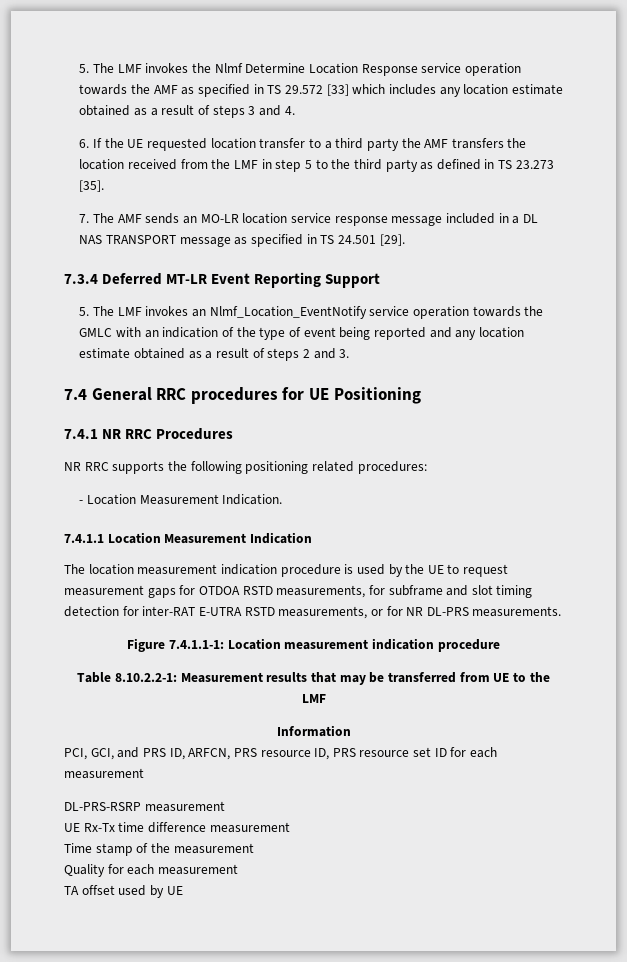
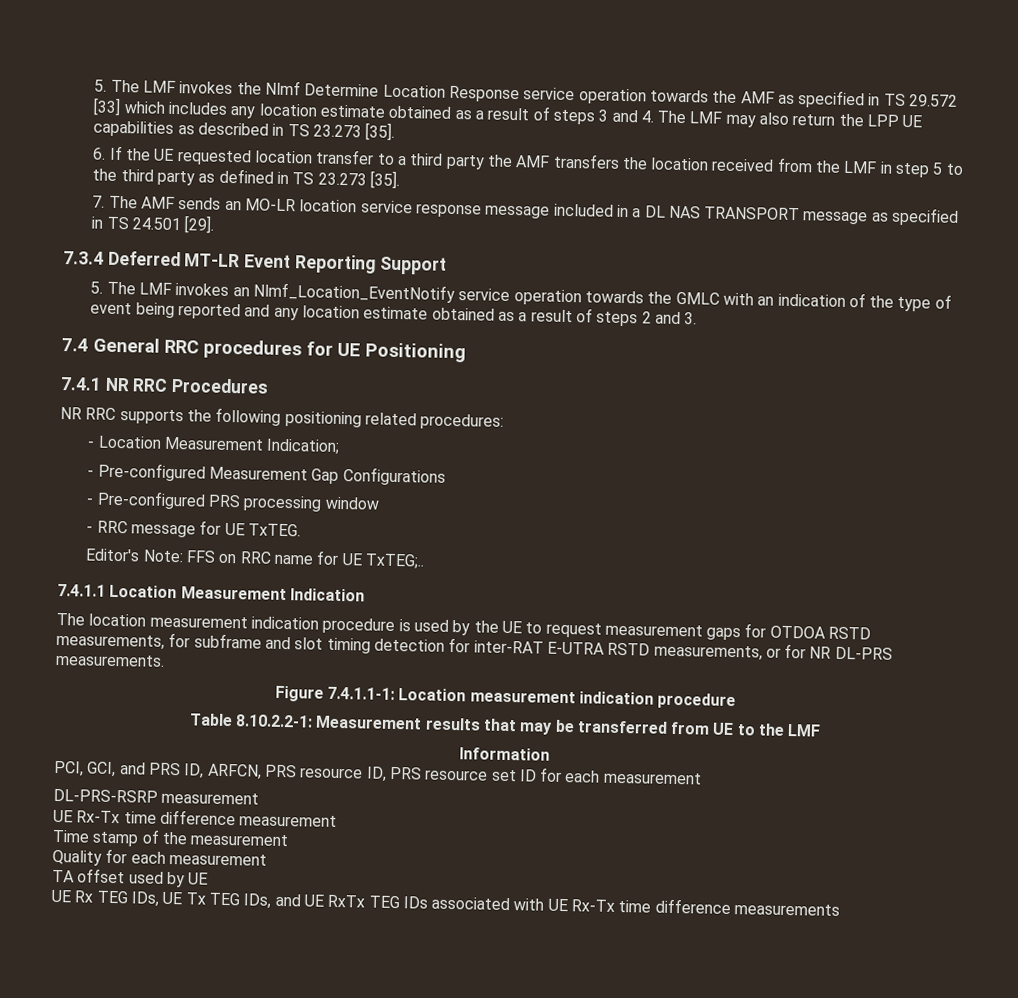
- 5. The LMF invokes the Nlmf Determine Location Response service operation towards the AMF as specified in TS 29.572 [33] which includes any location estimate obtained as a result of steps 3 and 4.
+ 5. The LMF invokes the Nlmf Determine Location Response service operation towards the AMF as specified in TS 29.572 [33] which includes any location estimate obtained as a result of steps 3 and 4. The LMF may also return the LPP UE capabilities as described in TS 23.273 [35].
- - Location Measurement Indication.
+ - Location Measurement Indication;
+ - Pre-configured Measurement Gap Configurations
+ - Pre-configured PRS processing window
+ - RRC message for UE TxTEG.
+ Editor's Note: FFS on RRC name for UE TxTEG;..
+ UE Rx TEG IDs, UE Tx TEG IDs, and UE RxTx TEG IDs associated with UE Rx-Tx time difference measurements

